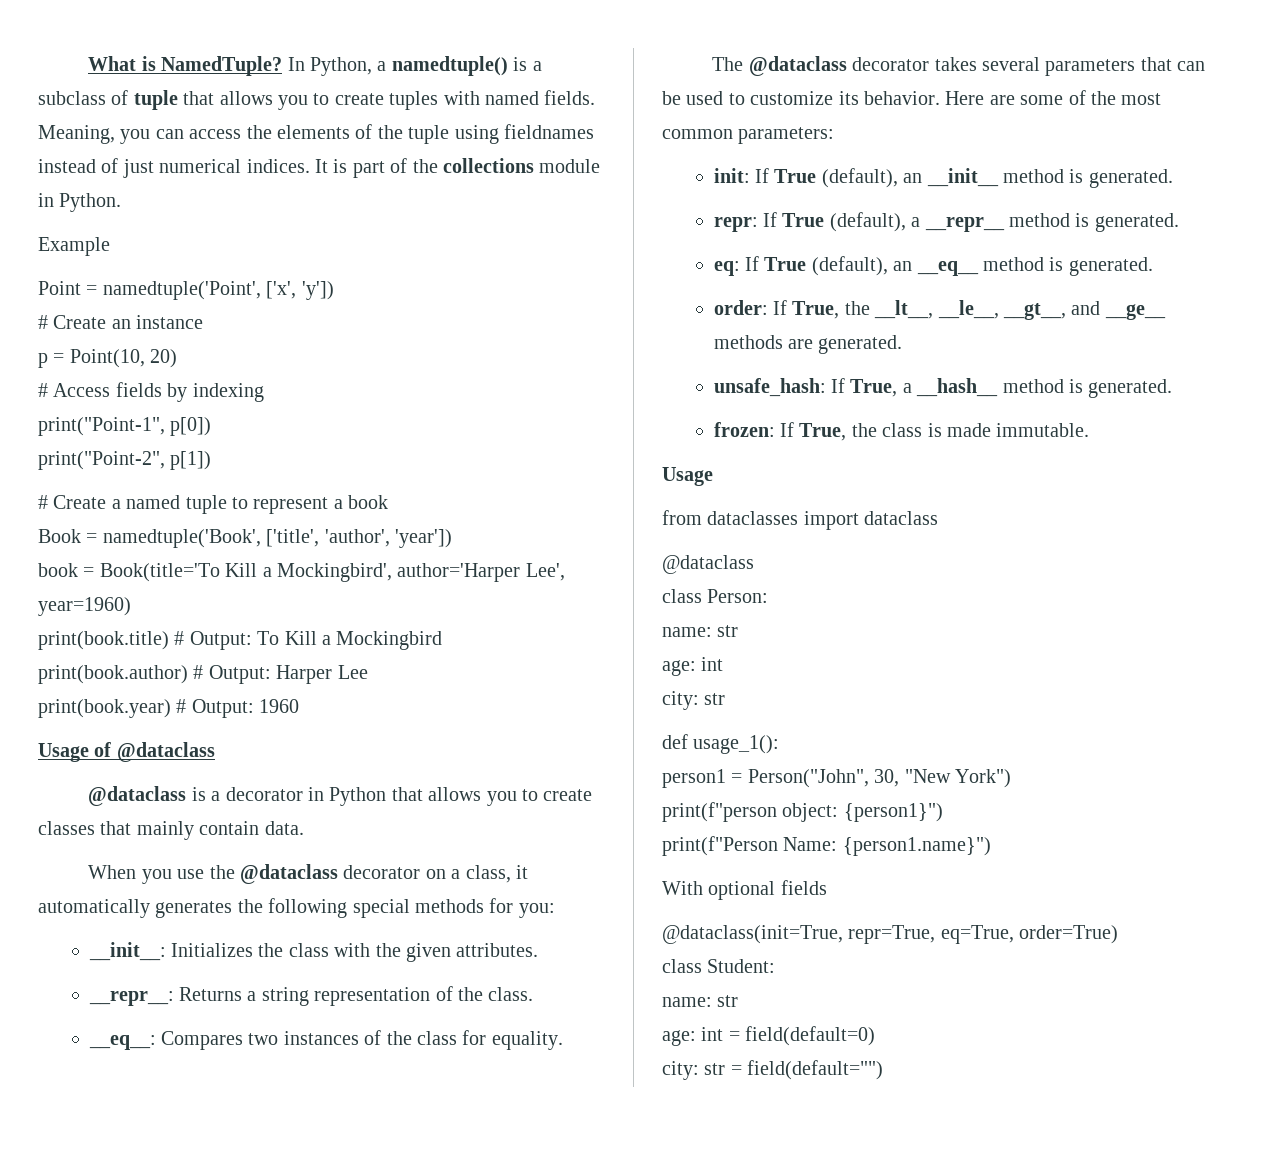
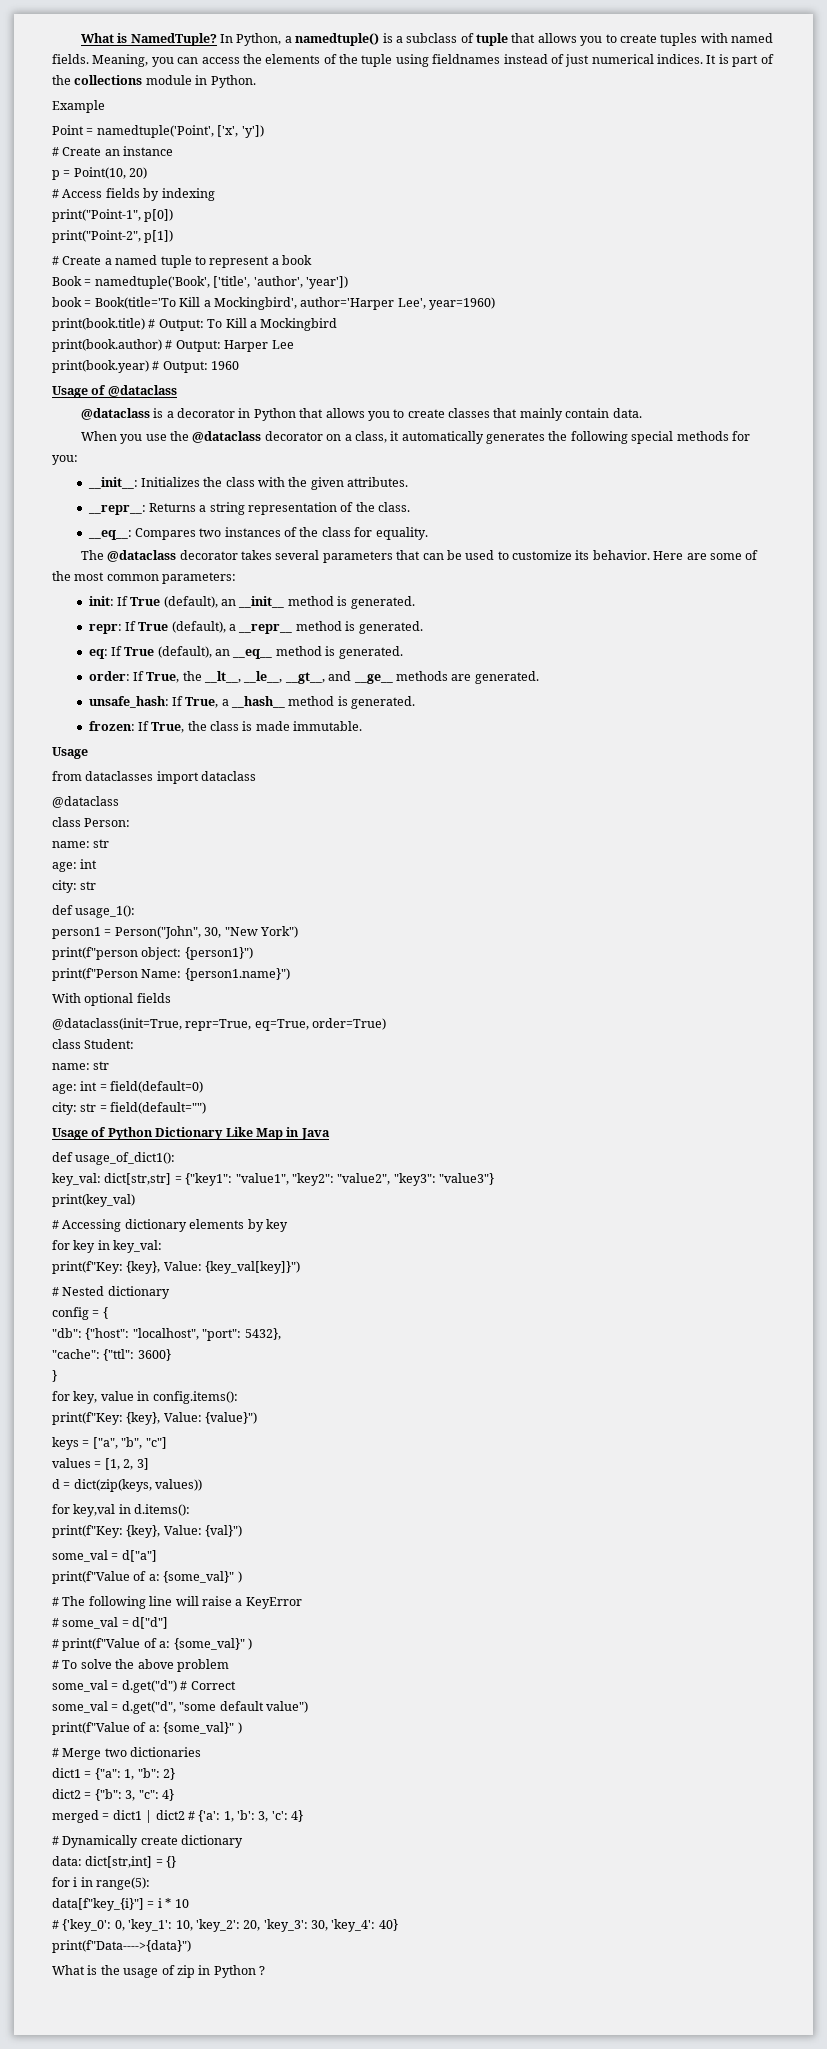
+ Usage of Python Dictionary Like Map in Java
+ def usage_of_dict1():
+ key_val: dict[str,str] = {"key1": "value1", "key2": "value2", "key3": "value3"}
+ print(key_val)
+ # Accessing dictionary elements by key
+ for key in key_val:
+ print(f"Key: {key}, Value: {key_val[key]}")
+ # Nested dictionary
+ config = {
+ "db": {"host": "localhost", "port": 5432},
+ "cache": {"ttl": 3600}
+ }
+ for key, value in config.items():
+ print(f"Key: {key}, Value: {value}")
+ keys = ["a", "b", "c"]
+ values = [1, 2, 3]
+ d = dict(zip(keys, values))
+ for key,val in d.items():
+ print(f"Key: {key}, Value: {val}")
+ some_val = d["a"]
+ print(f"Value of a: {some_val}" )
+ # The following line will raise a KeyError
+ # some_val = d["d"]
+ # print(f"Value of a: {some_val}" )
+ # To solve the above problem
+ some_val = d.get("d") # Correct
+ some_val = d.get("d", "some default value")
+ print(f"Value of a: {some_val}" )
+ # Merge two dictionaries
+ dict1 = {"a": 1, "b": 2}
+ dict2 = {"b": 3, "c": 4}
+ merged = dict1 | dict2 # {'a': 1, 'b': 3, 'c': 4}
+ # Dynamically create dictionary
+ data: dict[str,int] = {}
+ for i in range(5):
+ data[f"key_{i}"] = i * 10
+ # {'key_0': 0, 'key_1': 10, 'key_2': 20, 'key_3': 30, 'key_4': 40}
+ print(f"Data---->{data}")
+ What is the usage of zip in Python ?

